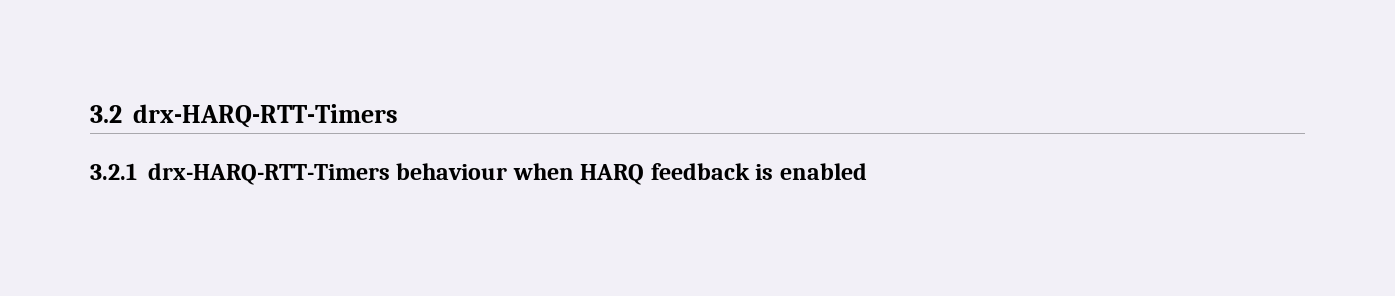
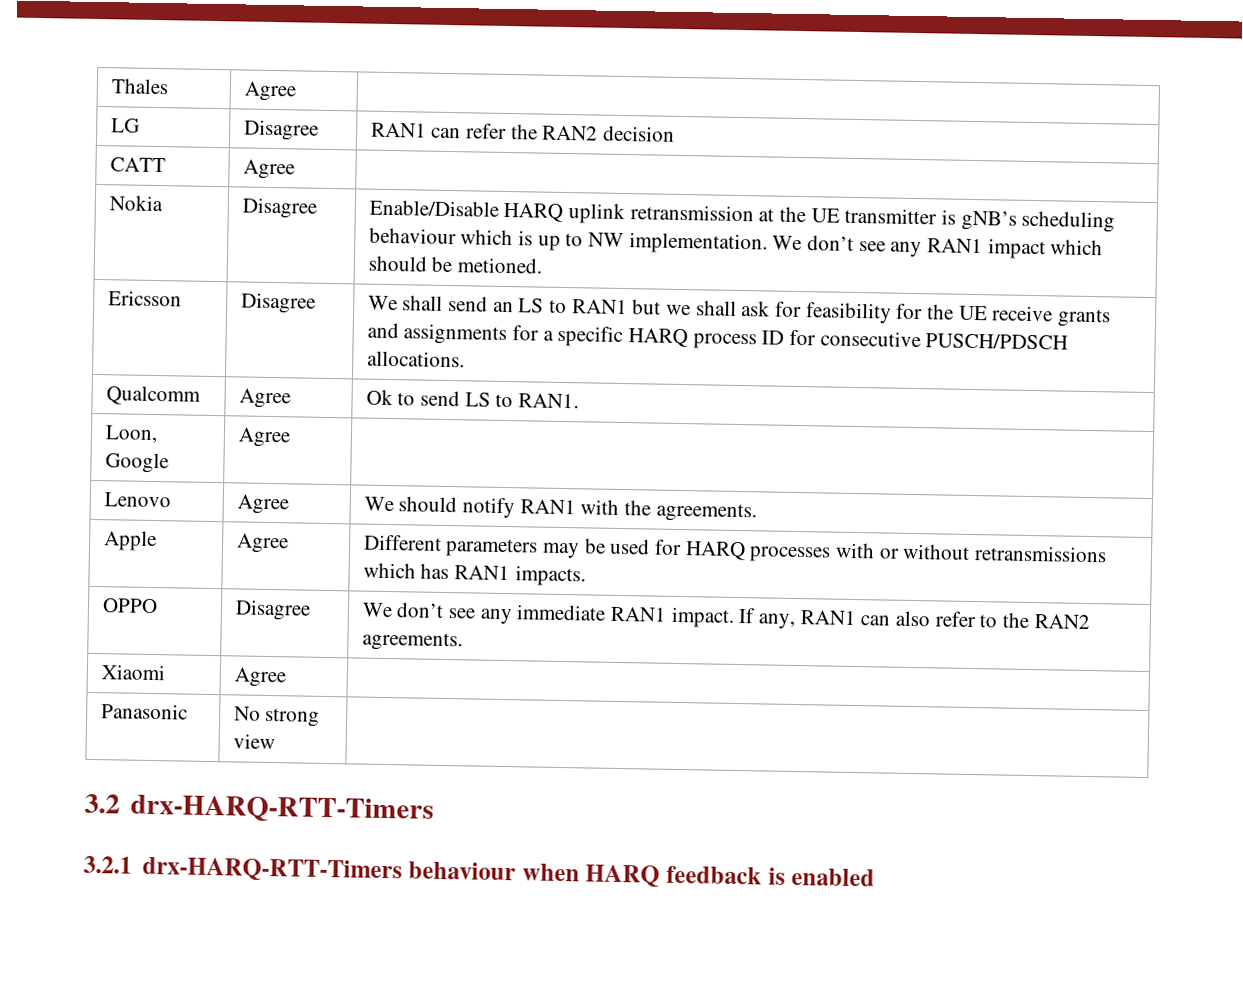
+ Thales | Agree |
+ LG | Disagree | RAN1 can refer the RAN2 decision
+ CATT | Agree |
+ Nokia | Disagree | Enable/Disable HARQ uplink retransmission at the UE transmitter is gNB’s scheduling behaviour which is up to NW implementation. We don’t see any RAN1 impact which should be metioned.
+ Ericsson | Disagree | We shall send an LS to RAN1 but we shall ask for feasibility for the UE receive grants and assignments for a specific HARQ process ID for consecutive PUSCH/PDSCH allocations.
+ Qualcomm | Agree | Ok to send LS to RAN1.
+ Loon, Google | Agree |
+ Lenovo | Agree | We should notify RAN1 with the agreements.
+ Apple | Agree | Different parameters may be used for HARQ processes with or without retransmissions which has RAN1 impacts.
+ OPPO | Disagree | We don’t see any immediate RAN1 impact. If any, RAN1 can also refer to the RAN2 agreements.
+ Xiaomi | Agree |
+ Panasonic | No strong view |

